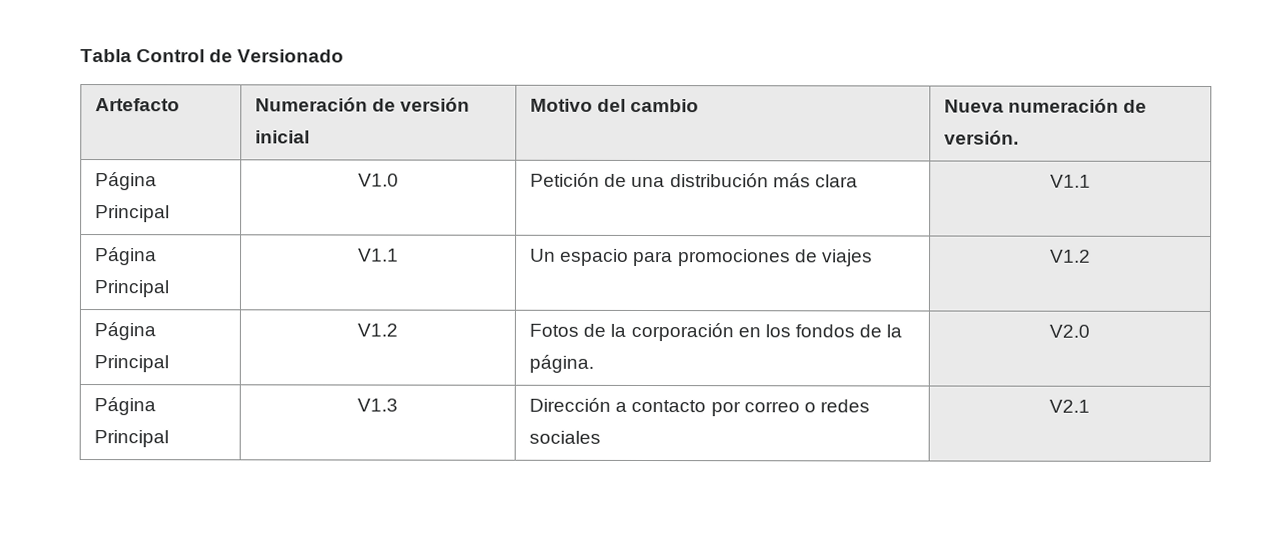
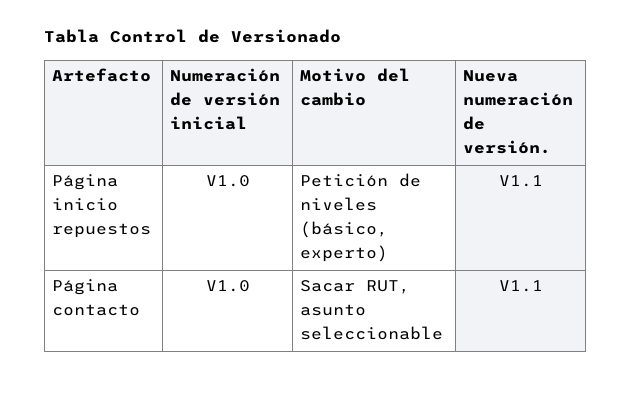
- Página Principal | V1.0 | Petición de una distribución más clara | V1.1
- Página Principal | V1.1 | Un espacio para promociones de viajes | V1.2
- Página Principal | V1.2 | Fotos de la corporación en los fondos de la página. | V2.0
- Página Principal | V1.3 | Dirección a contacto por correo o redes sociales | V2.1
+ Página inicio repuestos | V1.0 | Petición de niveles (básico, experto) | V1.1
+ Página contacto | V1.0 | Sacar RUT, asunto seleccionable | V1.1

